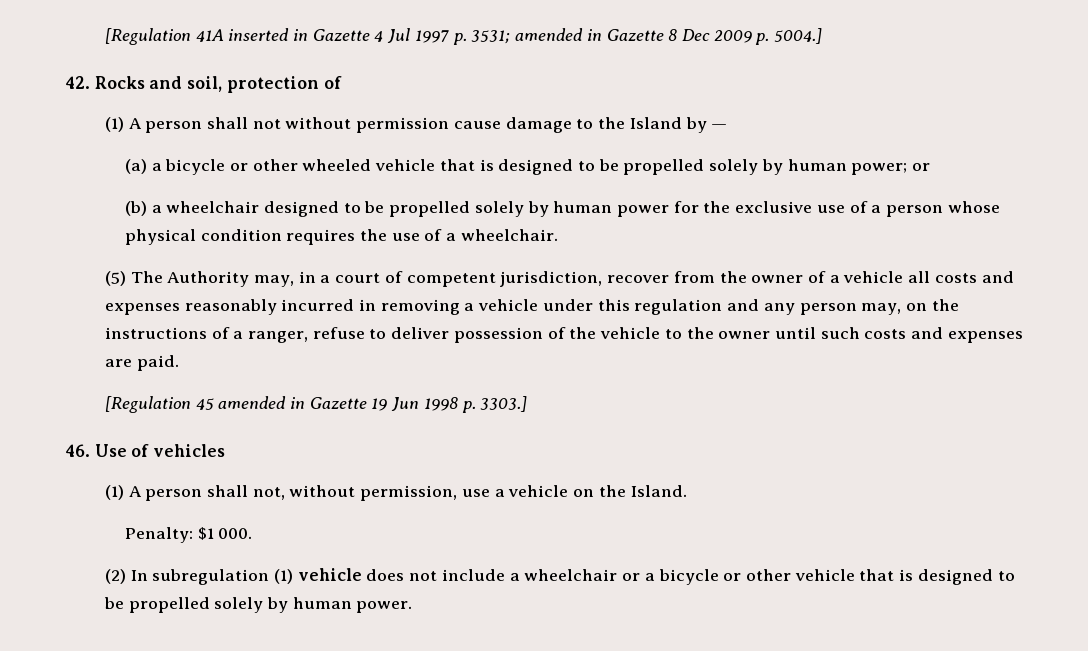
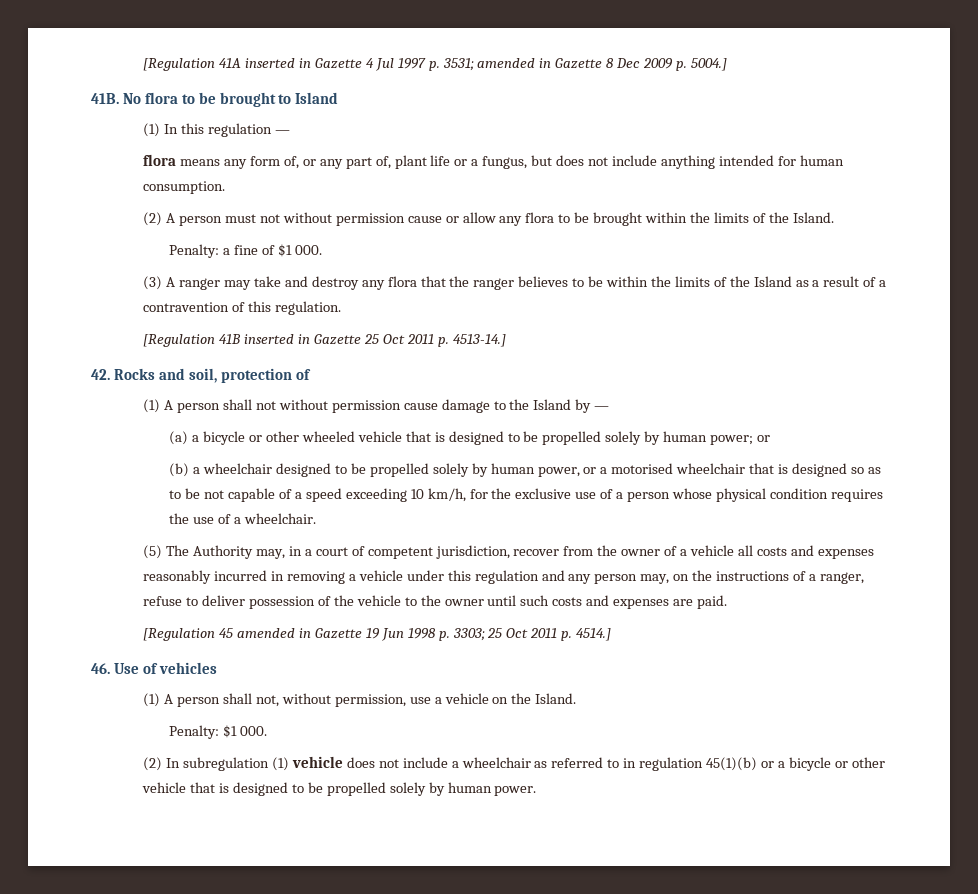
+ 41B. No flora to be brought to Island
+ (1) In this regulation —
+ flora means any form of, or any part of, plant life or a fungus, but does not include anything intended for human consumption.
+ (2) A person must not without permission cause or allow any flora to be brought within the limits of the Island.
+ Penalty: a fine of $1 000.
+ (3) A ranger may take and destroy any flora that the ranger believes to be within the limits of the Island as a result of a contravention of this regulation.
+ [Regulation 41B inserted in Gazette 25 Oct 2011 p. 4513-14.]
- (b) a wheelchair designed to be propelled solely by human power for the exclusive use of a person whose physical condition requires the use of a wheelchair.
+ (b) a wheelchair designed to be propelled solely by human power, or a motorised wheelchair that is designed so as to be not capable of a speed exceeding 10 km/h, for the exclusive use of a person whose physical condition requires the use of a wheelchair.
- [Regulation 45 amended in Gazette 19 Jun 1998 p. 3303.]
+ [Regulation 45 amended in Gazette 19 Jun 1998 p. 3303; 25 Oct 2011 p. 4514.]
- (2) In subregulation (1) vehicle does not include a wheelchair or a bicycle or other vehicle that is designed to be propelled solely by human power.
+ (2) In subregulation (1) vehicle does not include a wheelchair as referred to in regulation 45(1)(b) or a bicycle or other vehicle that is designed to be propelled solely by human power.

